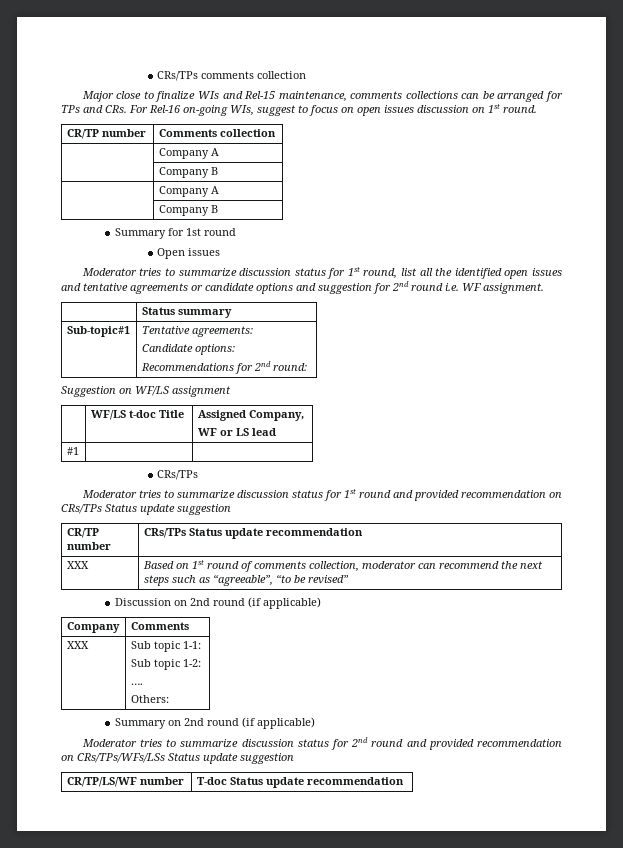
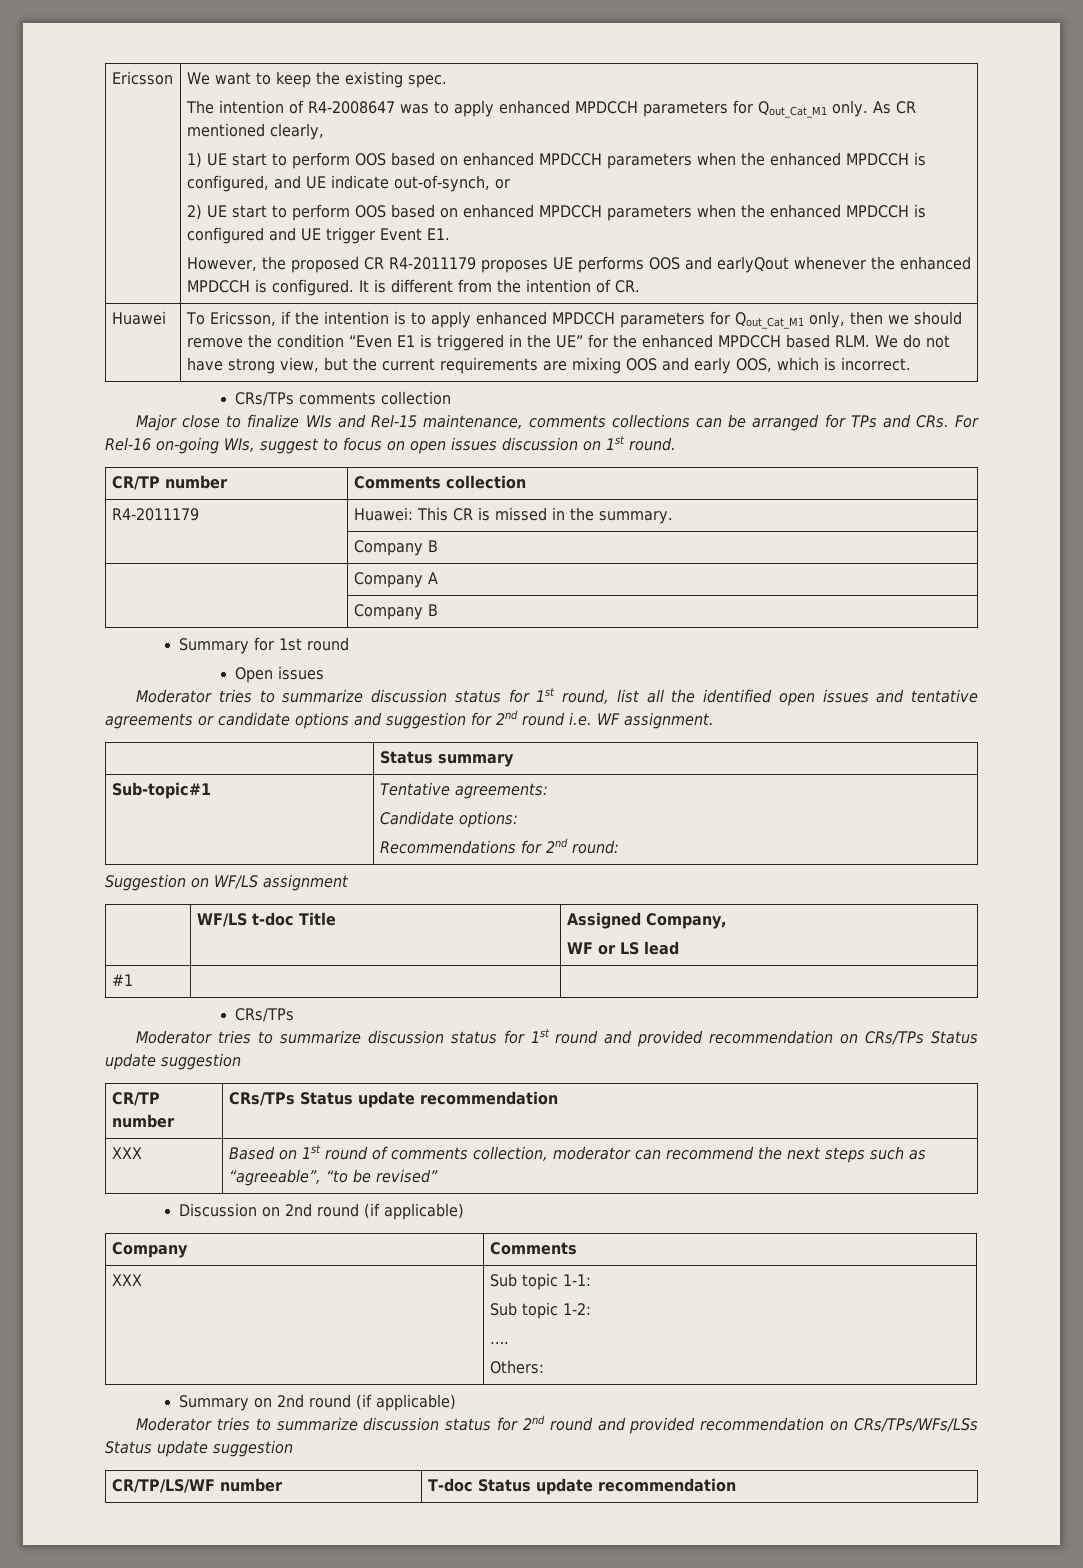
+ Ericsson | We want to keep the existing spec.
+ The intention of R4-2008647 was to apply enhanced MPDCCH parameters for Qout_Cat_M1 only. As CR mentioned clearly,
+ 1) UE start to perform OOS based on enhanced MPDCCH parameters when the enhanced MPDCCH is configured, and UE indicate out-of-synch, or
+ 2) UE start to perform OOS based on enhanced MPDCCH parameters when the enhanced MPDCCH is configured and UE trigger Event E1.
+ However, the proposed CR R4-2011179 proposes UE performs OOS and earlyQout whenever the enhanced MPDCCH is configured. It is different from the intention of CR.
+ Huawei | To Ericsson, if the intention is to apply enhanced MPDCCH parameters for Qout_Cat_M1 only, then we should remove the condition “Even E1 is triggered in the UE” for the enhanced MPDCCH based RLM. We do not have strong view, but the current requirements are mixing OOS and early OOS, which is incorrect.
  CR/TP number | Comments collection
- | Company A
+ R4-2011179 | Huawei: This CR is missed in the summary.

